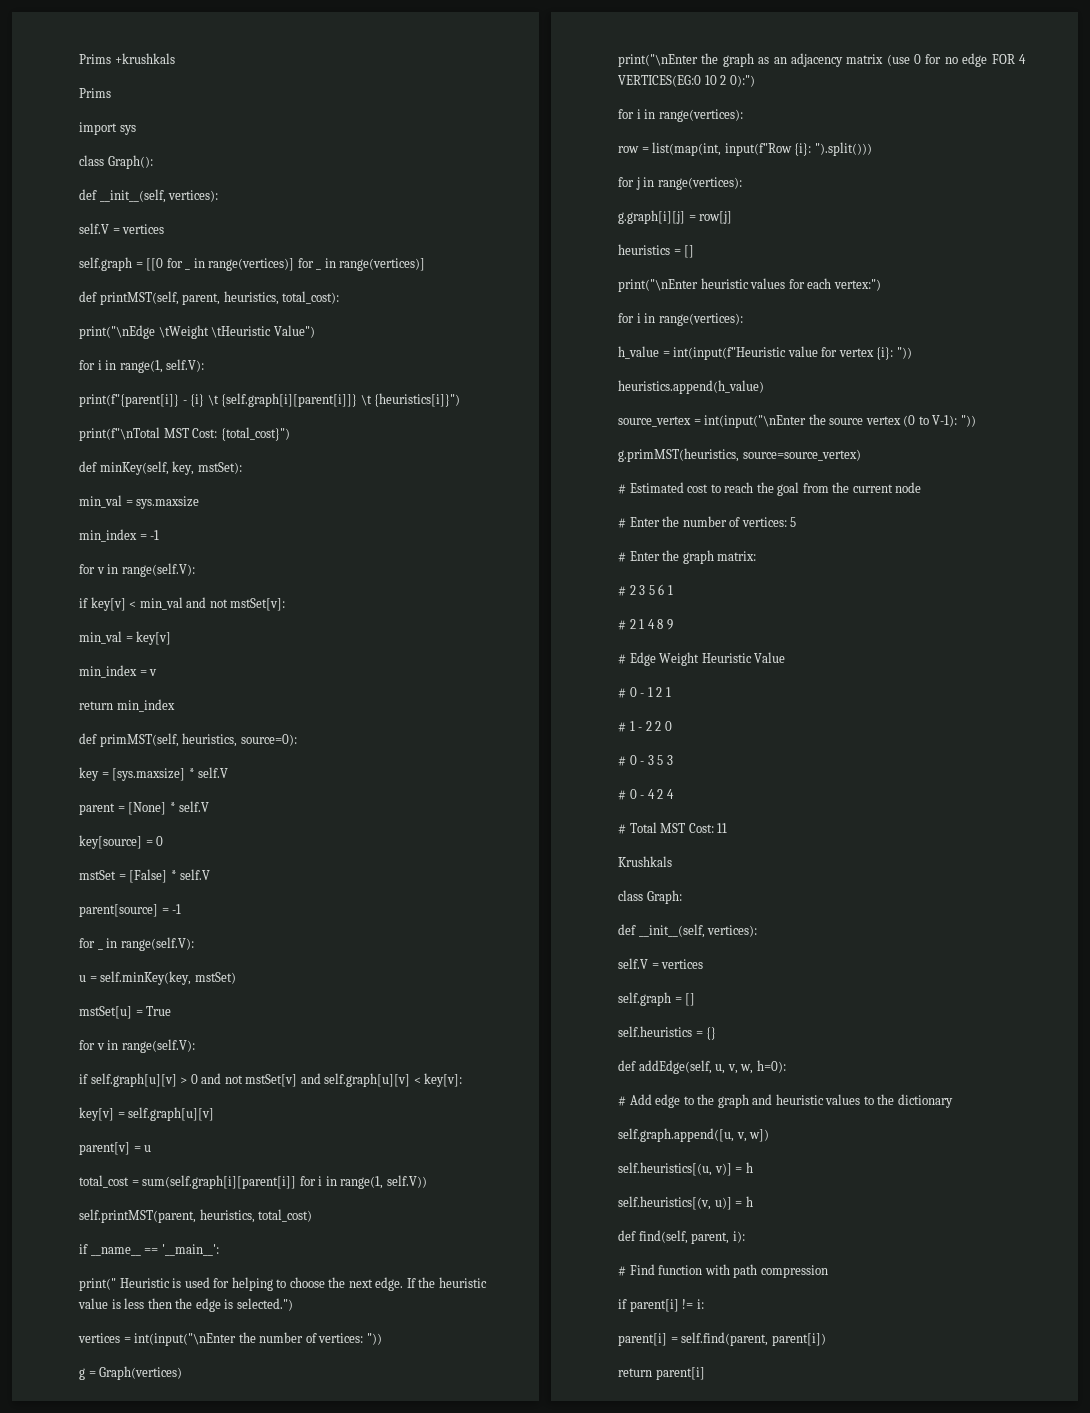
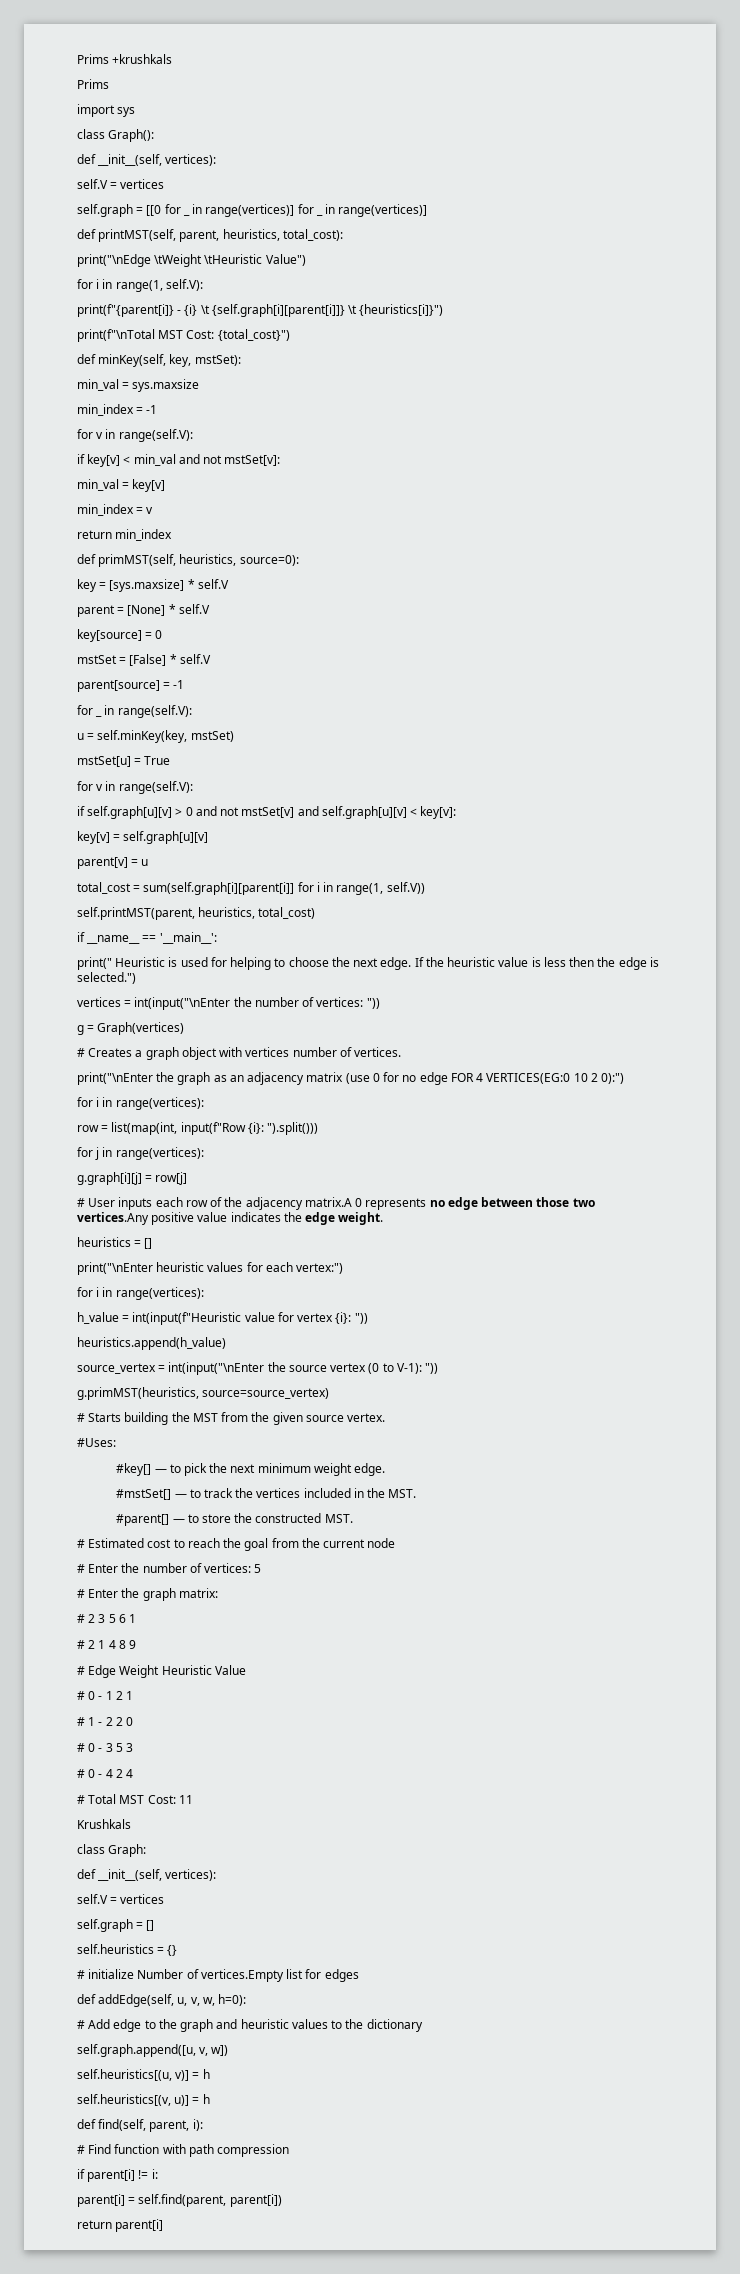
+ # Creates a graph object with vertices number of vertices.
+ # User inputs each row of the adjacency matrix.A 0 represents no edge between those two vertices.Any positive value indicates the edge weight.
+ # Starts building the MST from the given source vertex.
+ #Uses:
+ #key[] — to pick the next minimum weight edge.
+ #mstSet[] — to track the vertices included in the MST.
+ #parent[] — to store the constructed MST.
+ # initialize Number of vertices.Empty list for edges

